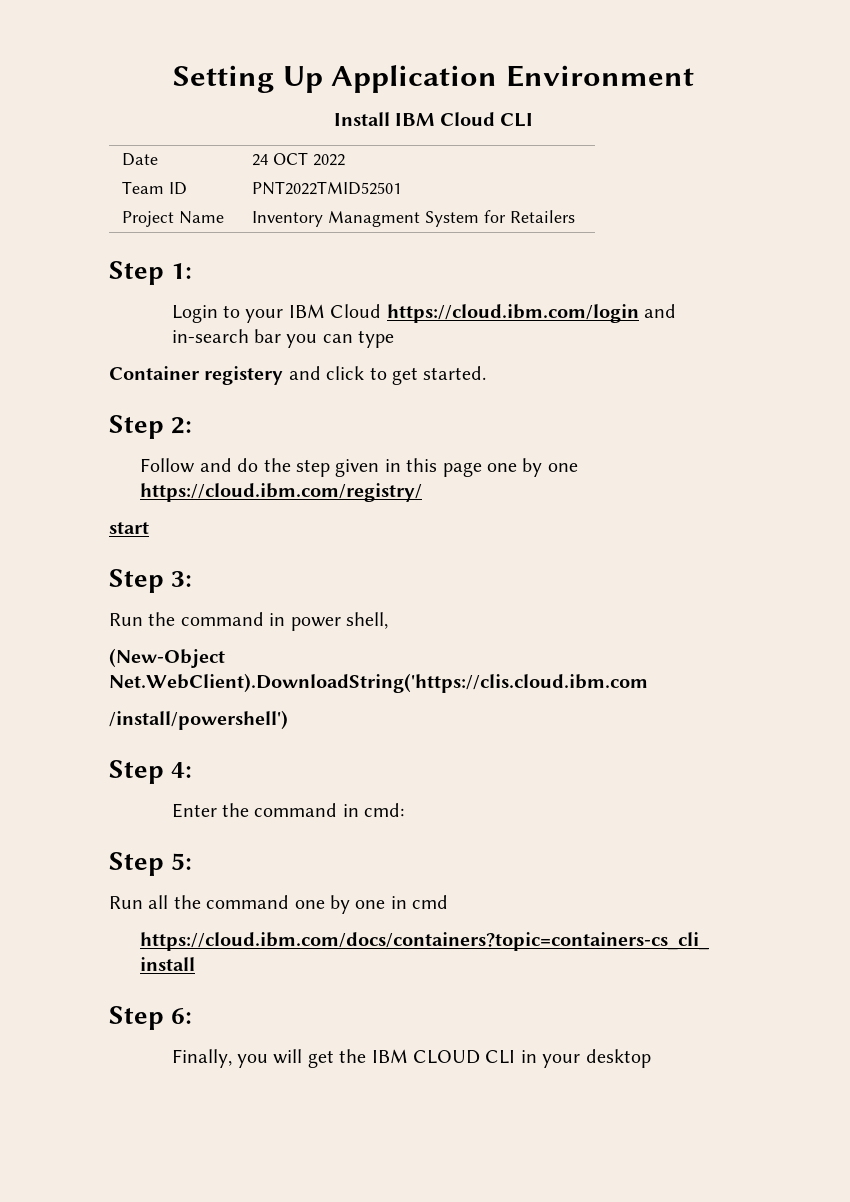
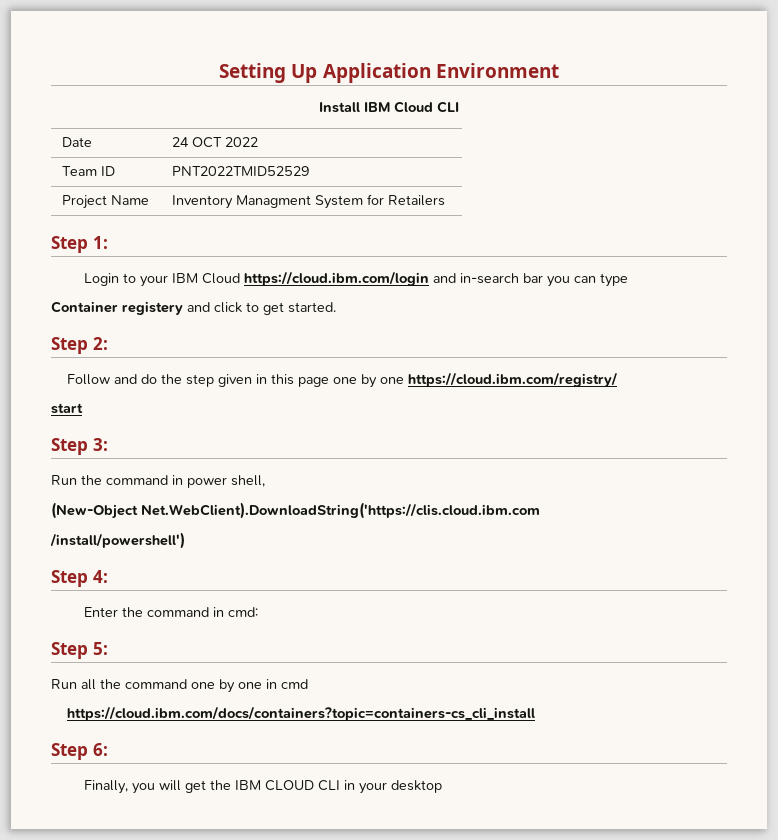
- Team ID | PNT2022TMID52501
+ Team ID | PNT2022TMID52529

